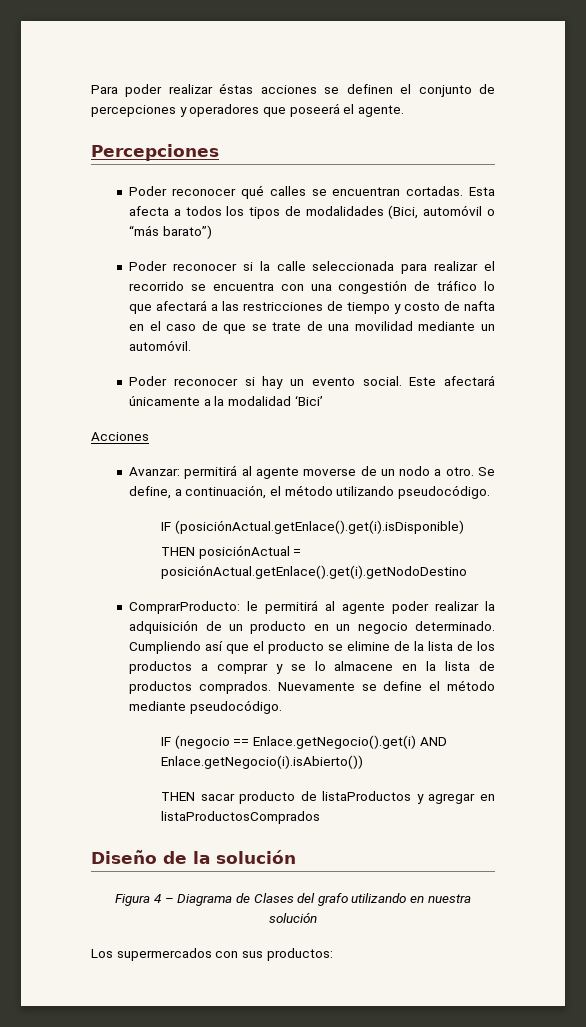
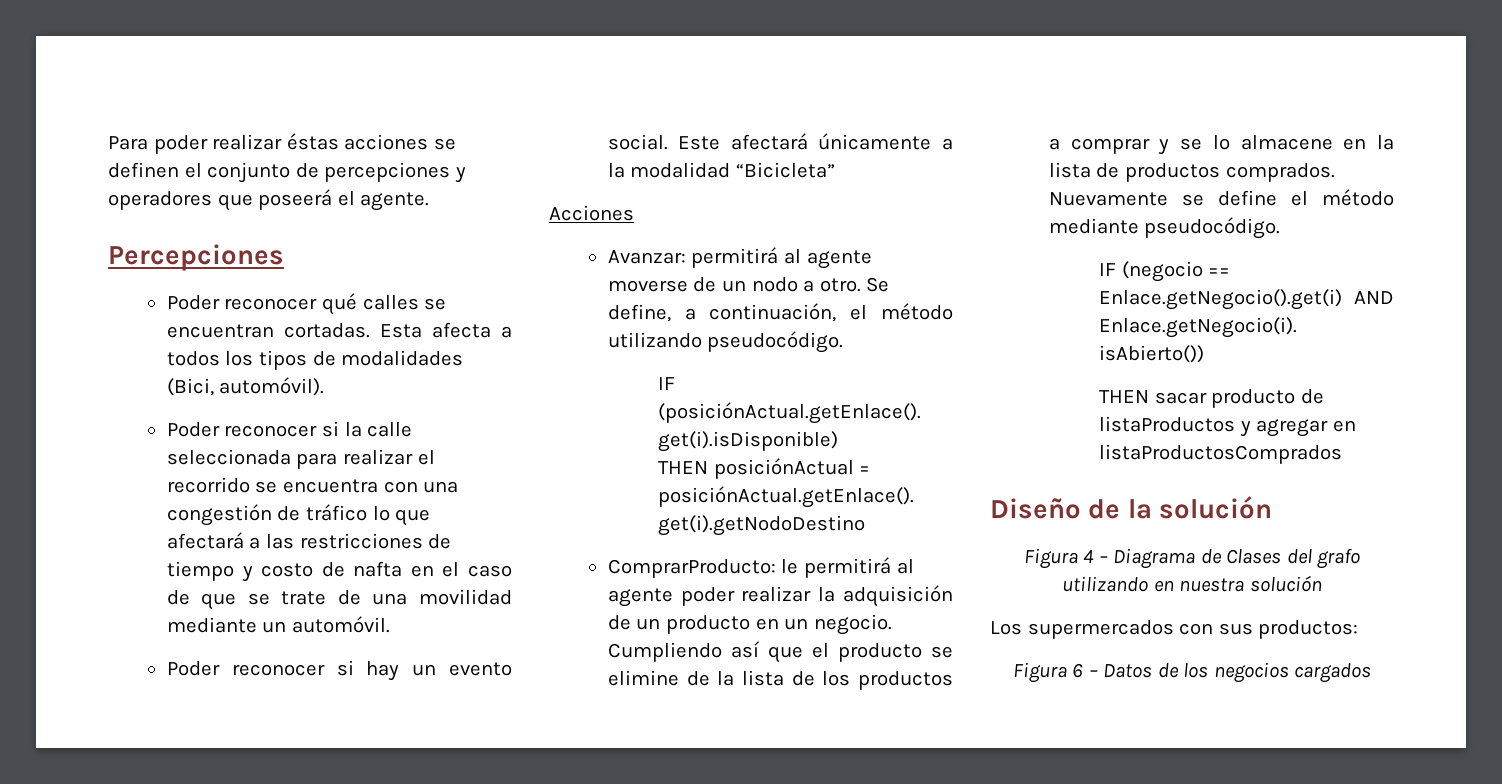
- Esta afecta a todos los tipos de modalidades (Bici, automóvil o “más barato”)
+ Esta afecta a todos los tipos de modalidades (Bici, automóvil).
- Este afectará únicamente a la modalidad ‘Bici’
+ Este afectará únicamente a la modalidad “Bicicleta”
- ComprarProducto: le permitirá al agente poder realizar la adquisición de un producto en un negocio determinado.
+ ComprarProducto: le permitirá al agente poder realizar la adquisición de un producto en un negocio.
+ Figura 6 – Datos de los negocios cargados

